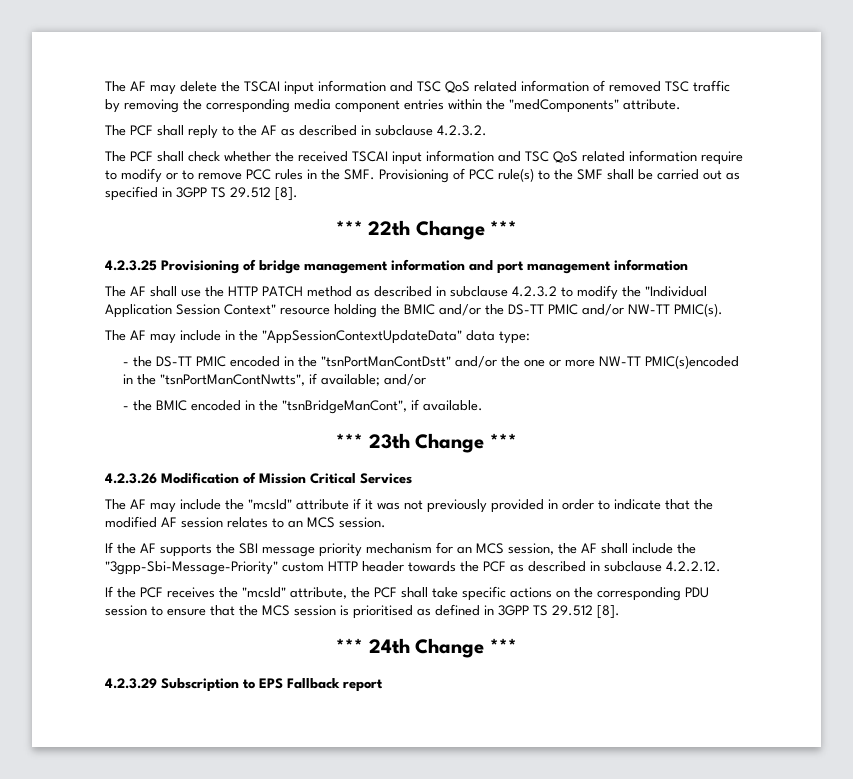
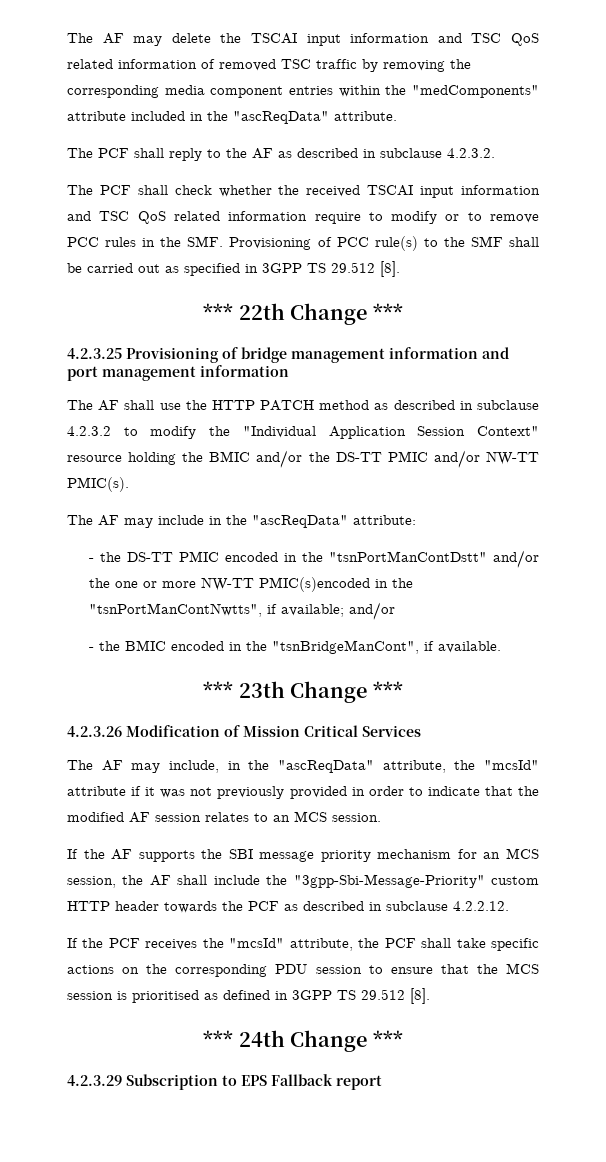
- The AF may delete the TSCAI input information and TSC QoS related information of removed TSC traffic by removing the corresponding media component entries within the "medComponents" attribute.
+ The AF may delete the TSCAI input information and TSC QoS related information of removed TSC traffic by removing the corresponding media component entries within the "medComponents" attribute included in the "ascReqData" attribute.
- The AF may include in the "AppSessionContextUpdateData" data type:
+ The AF may include in the "ascReqData" attribute:
- The AF may include the "mcsId" attribute if it was not previously provided in order to indicate that the modified AF session relates to an MCS session.
+ The AF may include, in the "ascReqData" attribute, the "mcsId" attribute if it was not previously provided in order to indicate that the modified AF session relates to an MCS session.

